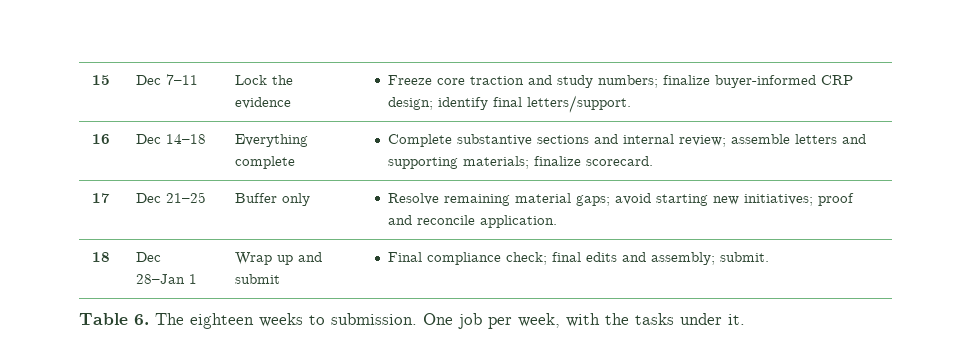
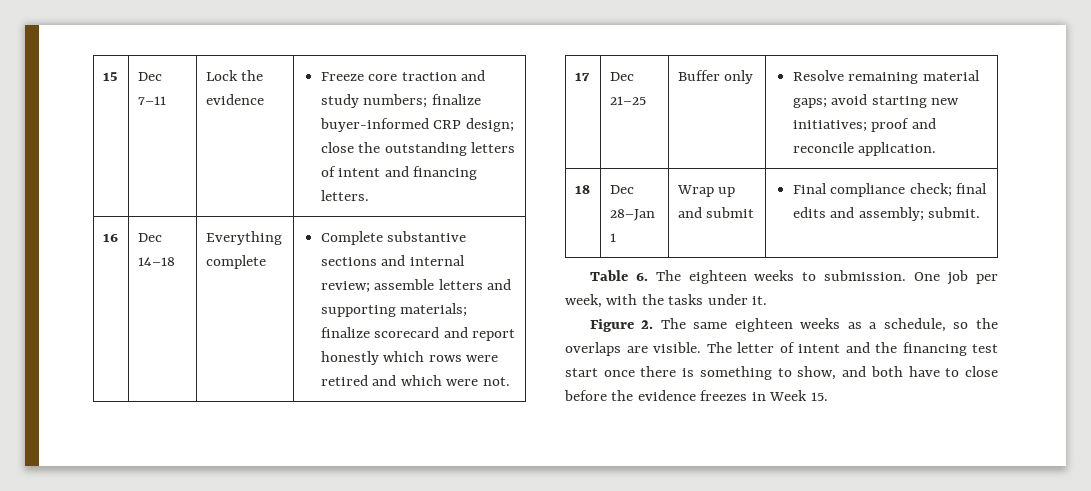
- 15 | Dec 7–11 | Lock the evidence | Freeze core traction and study numbers; finalize buyer-informed CRP design; identify final letters/support.
+ 15 | Dec 7–11 | Lock the evidence | Freeze core traction and study numbers; finalize buyer-informed CRP design; close the outstanding letters of intent and financing letters.
- 16 | Dec 14–18 | Everything complete | Complete substantive sections and internal review; assemble letters and supporting materials; finalize scorecard.
+ 16 | Dec 14–18 | Everything complete | Complete substantive sections and internal review; assemble letters and supporting materials; finalize scorecard and report honestly which rows were retired and which were not.
+ Figure 2. The same eighteen weeks as a schedule, so the overlaps are visible. The letter of intent and the financing test start once there is something to show, and both have to close before the evidence freezes in Week 15.

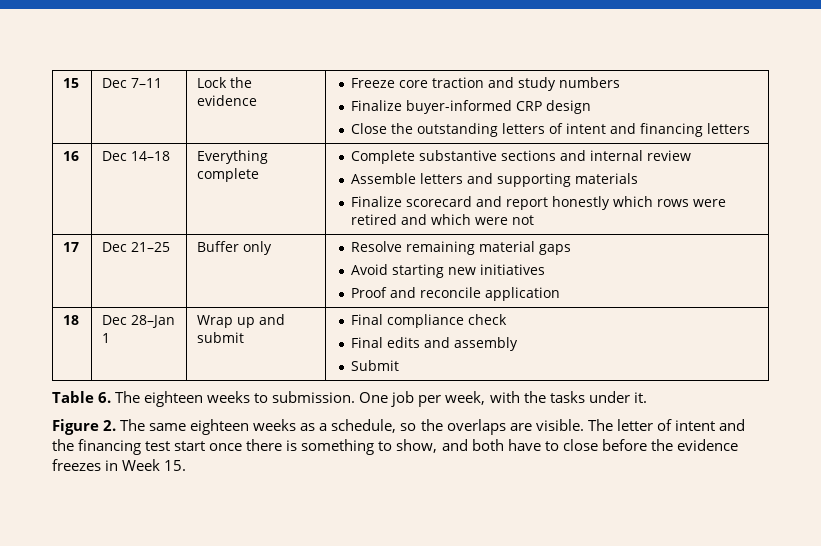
- 15 | Dec 7–11 | Lock the evidence | Freeze core traction and study numbers; finalize buyer-informed CRP design; close the outstanding letters of intent and financing letters.
+ 15 | Dec 7–11 | Lock the evidence | Freeze core traction and study numbers
+ Finalize buyer-informed CRP design
+ Close the outstanding letters of intent and financing letters
- 16 | Dec 14–18 | Everything complete | Complete substantive sections and internal review; assemble letters and supporting materials; finalize scorecard and report honestly which rows were retired and which were not.
+ 16 | Dec 14–18 | Everything complete | Complete substantive sections and internal review
+ Assemble letters and supporting materials
+ Finalize scorecard and report honestly which rows were retired and which were not
- 17 | Dec 21–25 | Buffer only | Resolve remaining material gaps; avoid starting new initiatives; proof and reconcile application.
+ 17 | Dec 21–25 | Buffer only | Resolve remaining material gaps
+ Avoid starting new initiatives
+ Proof and reconcile application
- 18 | Dec 28–Jan 1 | Wrap up and submit | Final compliance check; final edits and assembly; submit.
+ 18 | Dec 28–Jan 1 | Wrap up and submit | Final compliance check
+ Final edits and assembly
+ Submit

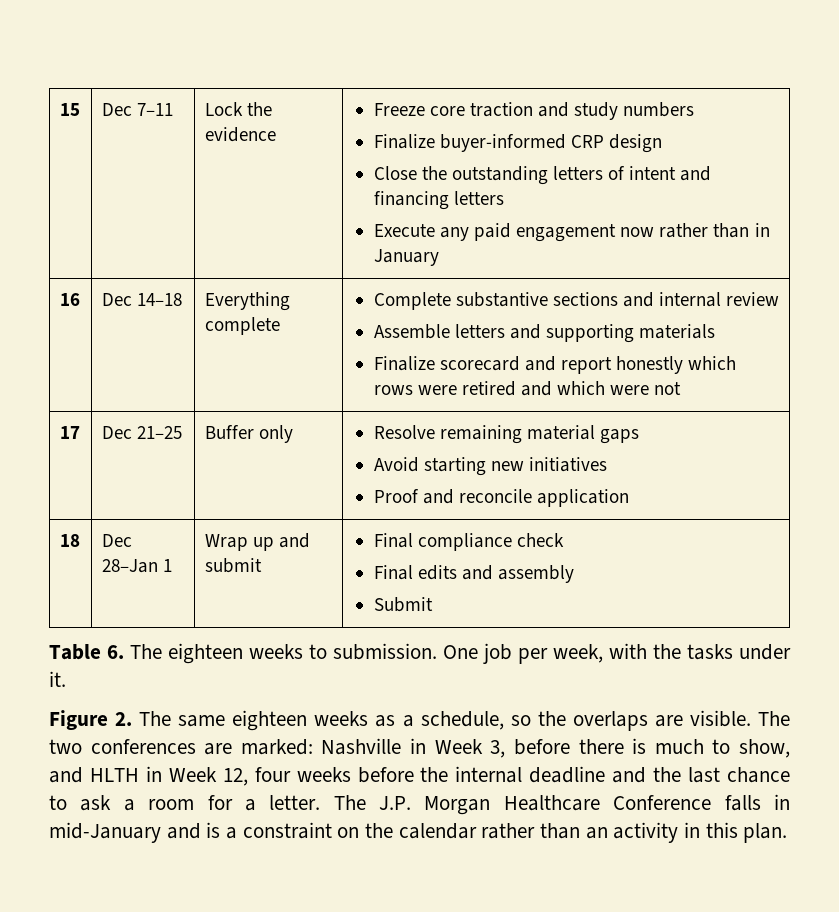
  15 | Dec 7–11 | Lock the evidence | Freeze core traction and study numbers
  Finalize buyer-informed CRP design
  Close the outstanding letters of intent and financing letters
+ Execute any paid engagement now rather than in January
- The letter of intent and the financing test start once there is something to show, and both have to close before the evidence freezes in Week 15.
+ The two conferences are marked: Nashville in Week 3, before there is much to show, and HLTH in Week 12, four weeks before the internal deadline and the last chance to ask a room for a letter. The J.P. Morgan Healthcare Conference falls in mid-January and is a constraint on the calendar rather than an activity in this plan.

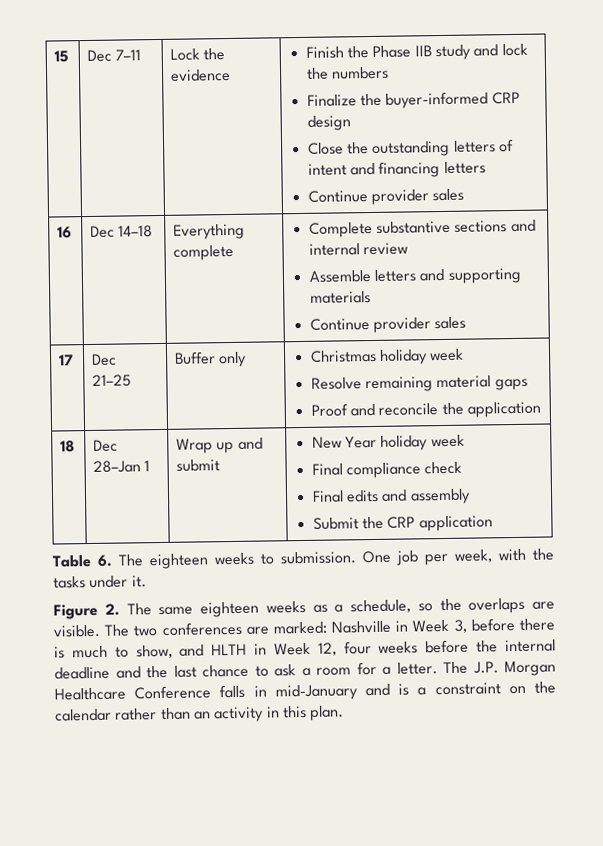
- 15 | Dec 7–11 | Lock the evidence | Freeze core traction and study numbers
- Finalize buyer-informed CRP design
+ 15 | Dec 7–11 | Lock the evidence | Finish the Phase IIB study and lock the numbers
+ Finalize the buyer-informed CRP design
  Close the outstanding letters of intent and financing letters
- Execute any paid engagement now rather than in January
+ Continue provider sales
  16 | Dec 14–18 | Everything complete | Complete substantive sections and internal review
  Assemble letters and supporting materials
- Finalize scorecard and report honestly which rows were retired and which were not
+ Continue provider sales
- 17 | Dec 21–25 | Buffer only | Resolve remaining material gaps
- Avoid starting new initiatives
- Proof and reconcile application
+ 17 | Dec 21–25 | Buffer only | Christmas holiday week
+ Resolve remaining material gaps
+ Proof and reconcile the application
- 18 | Dec 28–Jan 1 | Wrap up and submit | Final compliance check
+ 18 | Dec 28–Jan 1 | Wrap up and submit | New Year holiday week
+ Final compliance check
  Final edits and assembly
- Submit
+ Submit the CRP application

